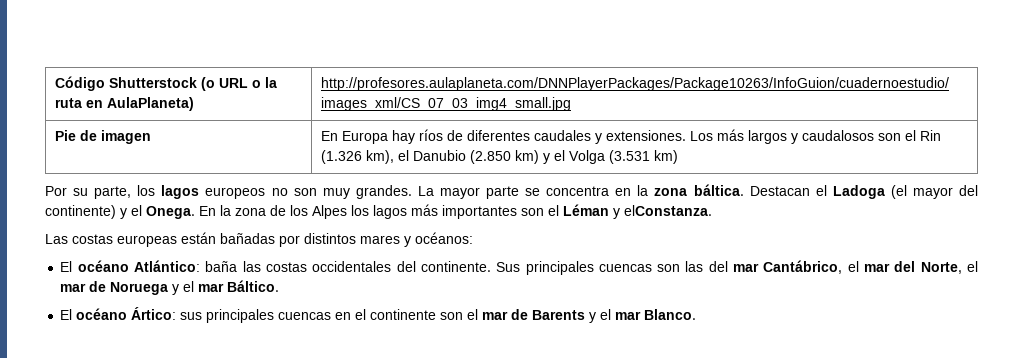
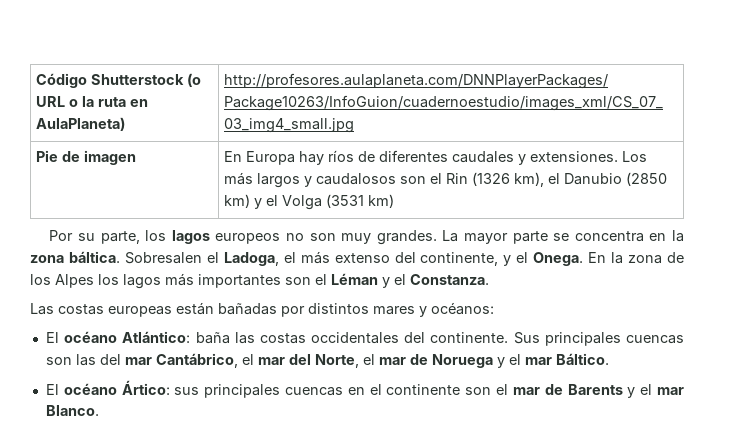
- Pie de imagen | En Europa hay ríos de diferentes caudales y extensiones. Los más largos y caudalosos son el Rin (1.326 km), el Danubio (2.850 km) y el Volga (3.531 km)
+ Pie de imagen | En Europa hay ríos de diferentes caudales y extensiones. Los más largos y caudalosos son el Rin (1326 km), el Danubio (2850 km) y el Volga (3531 km)
- Destacan el Ladoga (el mayor del continente) y el Onega.
+ Sobresalen el Ladoga, el más extenso del continente, y el Onega.
- En la zona de los Alpes los lagos más importantes son el Léman y elConstanza.
+ En la zona de los Alpes los lagos más importantes son el Léman y el Constanza.

